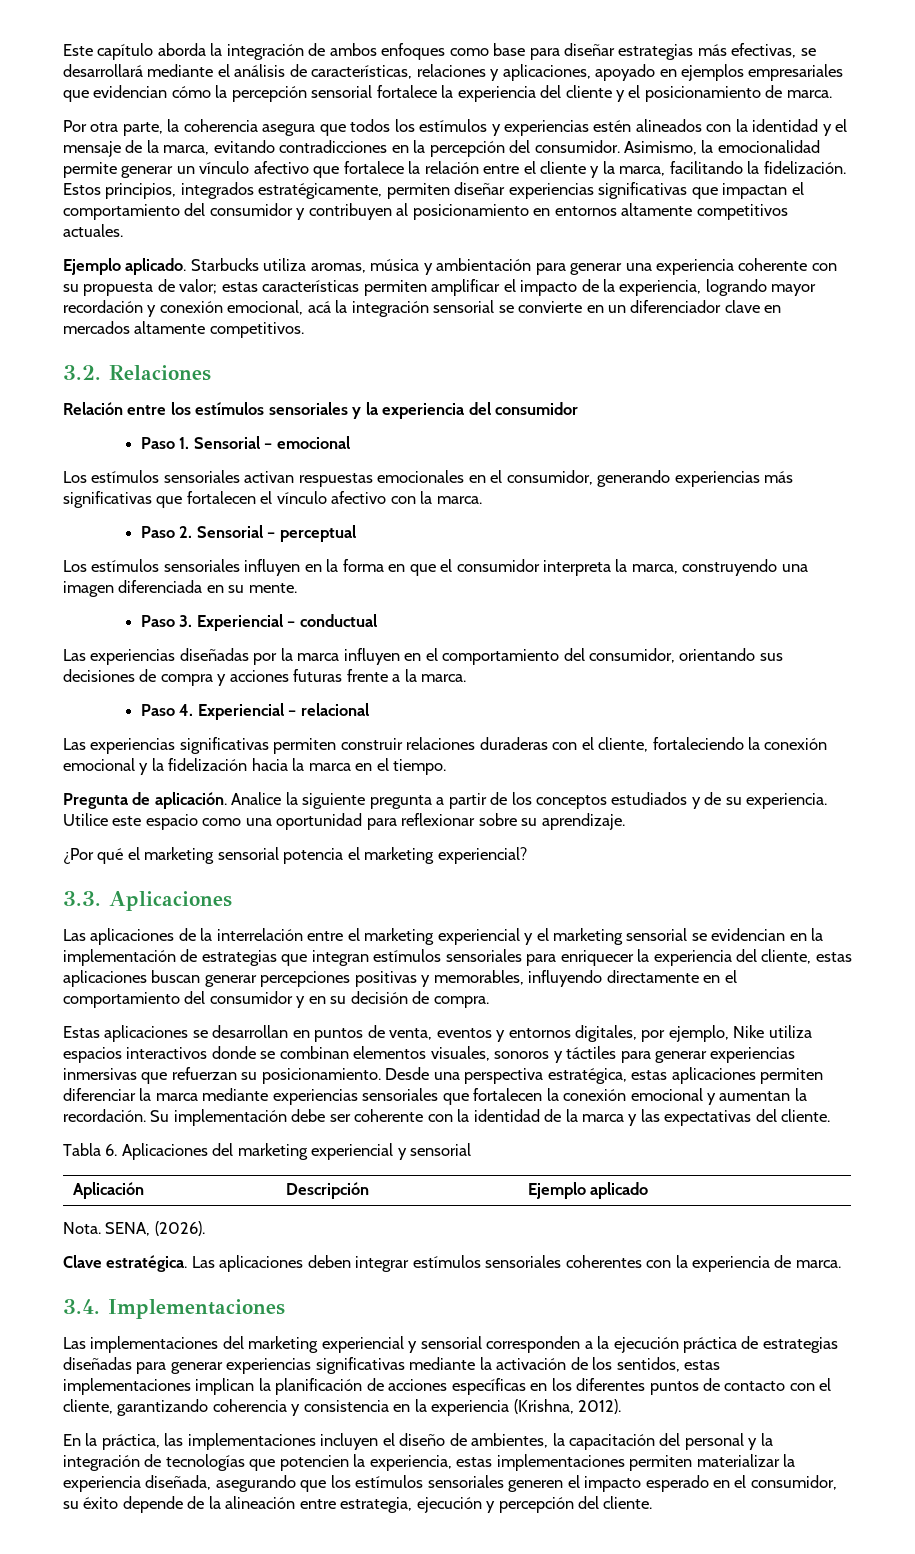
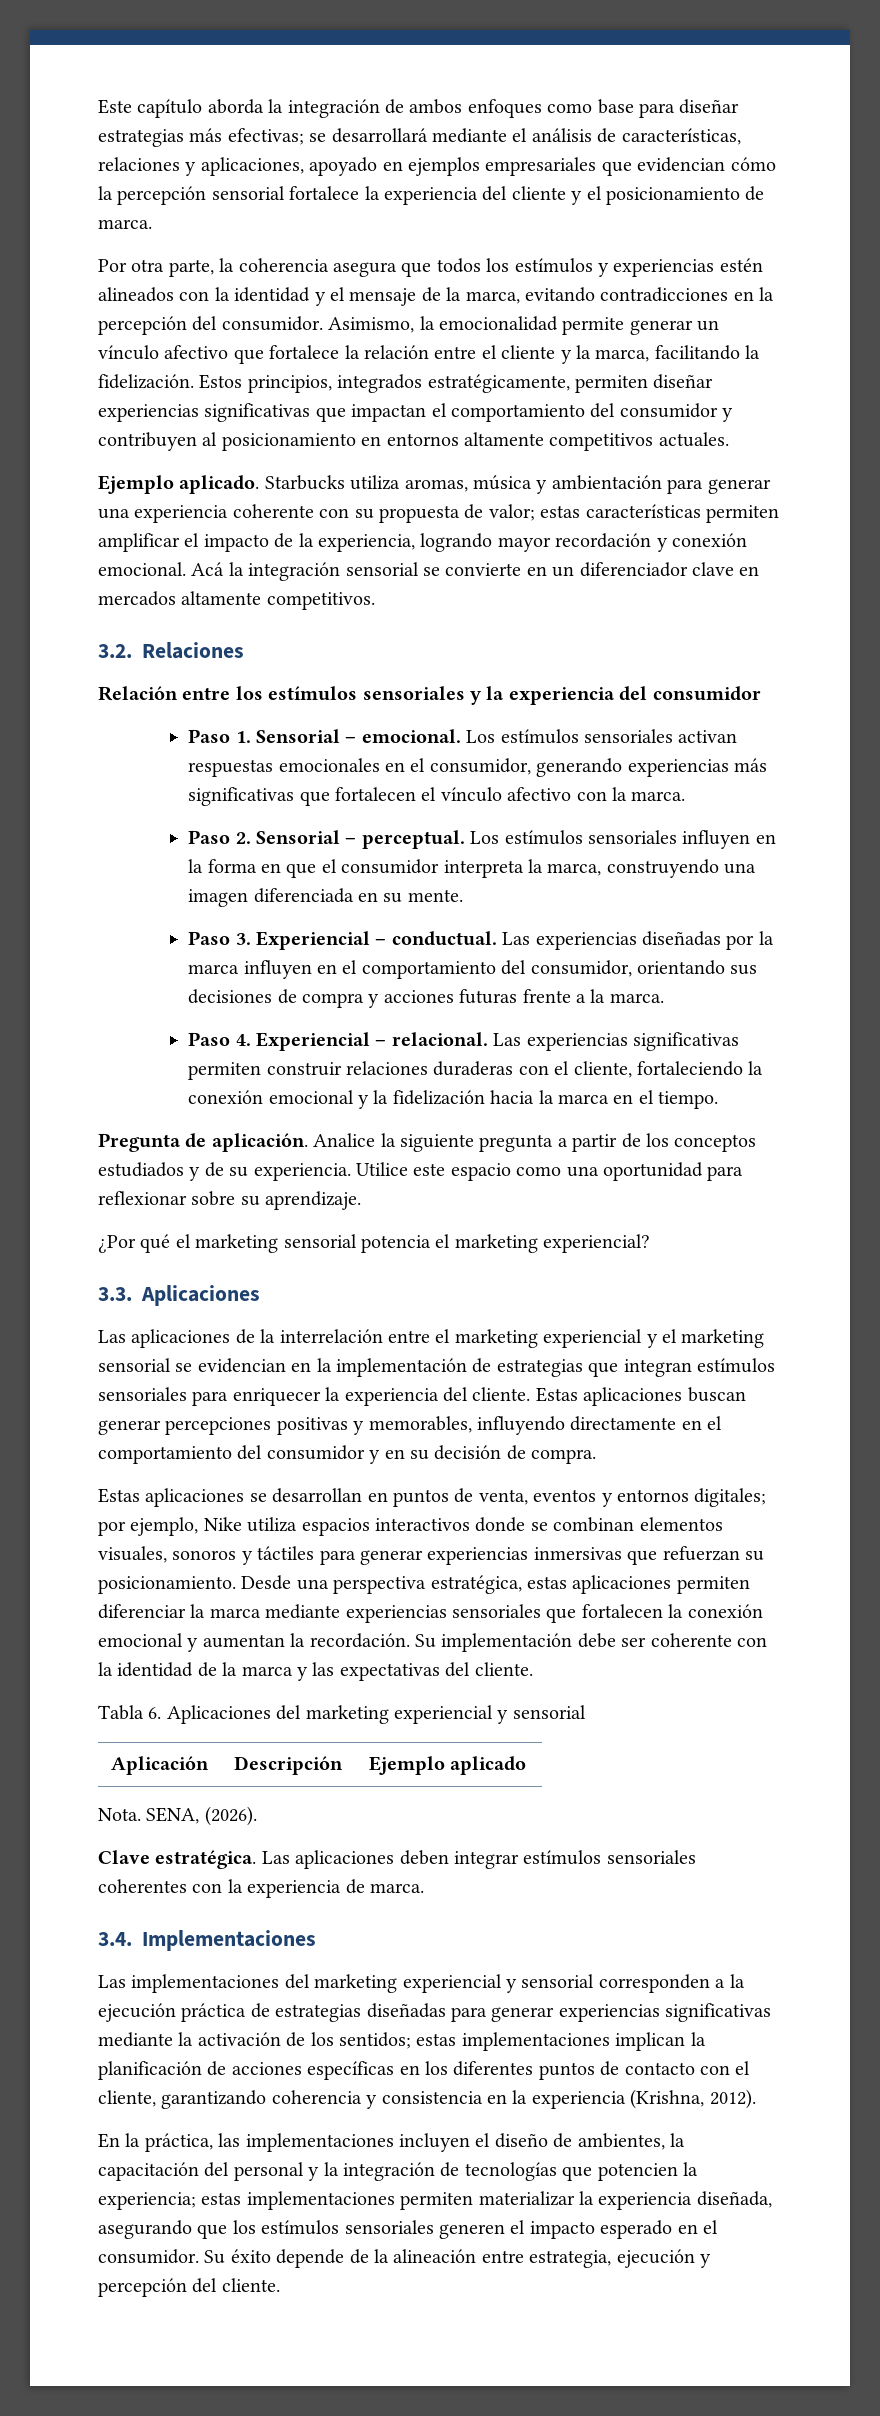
- Este capítulo aborda la integración de ambos enfoques como base para diseñar estrategias más efectivas, se desarrollará mediante el análisis de características, relaciones y aplicaciones, apoyado en ejemplos empresariales que evidencian cómo la percepción sensorial fortalece la experiencia del cliente y el posicionamiento de marca.
+ Este capítulo aborda la integración de ambos enfoques como base para diseñar estrategias más efectivas; se desarrollará mediante el análisis de características, relaciones y aplicaciones, apoyado en ejemplos empresariales que evidencian cómo la percepción sensorial fortalece la experiencia del cliente y el posicionamiento de marca.
- Starbucks utiliza aromas, música y ambientación para generar una experiencia coherente con su propuesta de valor; estas características permiten amplificar el impacto de la experiencia, logrando mayor recordación y conexión emocional, acá la integración sensorial se convierte en un diferenciador clave en mercados altamente competitivos.
+ Starbucks utiliza aromas, música y ambientación para generar una experiencia coherente con su propuesta de valor; estas características permiten amplificar el impacto de la experiencia, logrando mayor recordación y conexión emocional. Acá la integración sensorial se convierte en un diferenciador clave en mercados altamente competitivos.
- Paso 1. Sensorial – emocional
- Los estímulos sensoriales activan respuestas emocionales en el consumidor, generando experiencias más significativas que fortalecen el vínculo afectivo con la marca.
+ Paso 1. Sensorial – emocional. Los estímulos sensoriales activan respuestas emocionales en el consumidor, generando experiencias más significativas que fortalecen el vínculo afectivo con la marca.
- Paso 2. Sensorial – perceptual
- Los estímulos sensoriales influyen en la forma en que el consumidor interpreta la marca, construyendo una imagen diferenciada en su mente.
+ Paso 2. Sensorial – perceptual. Los estímulos sensoriales influyen en la forma en que el consumidor interpreta la marca, construyendo una imagen diferenciada en su mente.
- Paso 3. Experiencial – conductual
- Las experiencias diseñadas por la marca influyen en el comportamiento del consumidor, orientando sus decisiones de compra y acciones futuras frente a la marca.
+ Paso 3. Experiencial – conductual. Las experiencias diseñadas por la marca influyen en el comportamiento del consumidor, orientando sus decisiones de compra y acciones futuras frente a la marca.
- Paso 4. Experiencial – relacional
- Las experiencias significativas permiten construir relaciones duraderas con el cliente, fortaleciendo la conexión emocional y la fidelización hacia la marca en el tiempo.
+ Paso 4. Experiencial – relacional. Las experiencias significativas permiten construir relaciones duraderas con el cliente, fortaleciendo la conexión emocional y la fidelización hacia la marca en el tiempo.
- Las aplicaciones de la interrelación entre el marketing experiencial y el marketing sensorial se evidencian en la implementación de estrategias que integran estímulos sensoriales para enriquecer la experiencia del cliente, estas aplicaciones buscan generar percepciones positivas y memorables, influyendo directamente en el comportamiento del consumidor y en su decisión de compra.
+ Las aplicaciones de la interrelación entre el marketing experiencial y el marketing sensorial se evidencian en la implementación de estrategias que integran estímulos sensoriales para enriquecer la experiencia del cliente. Estas aplicaciones buscan generar percepciones positivas y memorables, influyendo directamente en el comportamiento del consumidor y en su decisión de compra.
- Estas aplicaciones se desarrollan en puntos de venta, eventos y entornos digitales, por ejemplo, Nike utiliza espacios interactivos donde se combinan elementos visuales, sonoros y táctiles para generar experiencias inmersivas que refuerzan su posicionamiento.
+ Estas aplicaciones se desarrollan en puntos de venta, eventos y entornos digitales; por ejemplo, Nike utiliza espacios interactivos donde se combinan elementos visuales, sonoros y táctiles para generar experiencias inmersivas que refuerzan su posicionamiento.
- Las implementaciones del marketing experiencial y sensorial corresponden a la ejecución práctica de estrategias diseñadas para generar experiencias significativas mediante la activación de los sentidos, estas implementaciones implican la planificación de acciones específicas en los diferentes puntos de contacto con el cliente, garantizando coherencia y consistencia en la experiencia (Krishna, 2012).
+ Las implementaciones del marketing experiencial y sensorial corresponden a la ejecución práctica de estrategias diseñadas para generar experiencias significativas mediante la activación de los sentidos; estas implementaciones implican la planificación de acciones específicas en los diferentes puntos de contacto con el cliente, garantizando coherencia y consistencia en la experiencia (Krishna, 2012).
- En la práctica, las implementaciones incluyen el diseño de ambientes, la capacitación del personal y la integración de tecnologías que potencien la experiencia, estas implementaciones permiten materializar la experiencia diseñada, asegurando que los estímulos sensoriales generen el impacto esperado en el consumidor, su éxito depende de la alineación entre estrategia, ejecución y percepción del cliente.
+ En la práctica, las implementaciones incluyen el diseño de ambientes, la capacitación del personal y la integración de tecnologías que potencien la experiencia; estas implementaciones permiten materializar la experiencia diseñada, asegurando que los estímulos sensoriales generen el impacto esperado en el consumidor. Su éxito depende de la alineación entre estrategia, ejecución y percepción del cliente.

